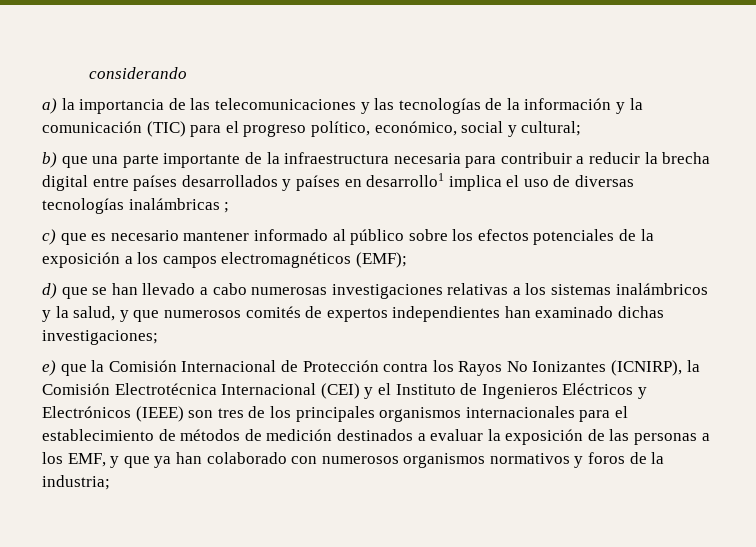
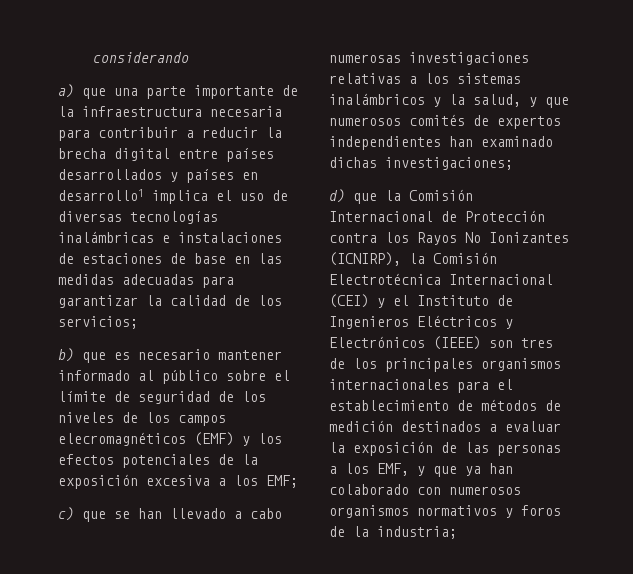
- a) la importancia de las telecomunicaciones y las tecnologías de la información y la comunicación (TIC) para el progreso político, económico, social y cultural;
- b) que una parte importante de la infraestructura necesaria para contribuir a reducir la brecha digital entre países desarrollados y países en desarrollo1 implica el uso de diversas tecnologías inalámbricas ;
- c) que es necesario mantener informado al público sobre los efectos potenciales de la exposición a los campos electromagnéticos (EMF);
- d) que se han llevado a cabo numerosas investigaciones relativas a los sistemas inalámbricos y la salud, y que numerosos comités de expertos independientes han examinado dichas investigaciones;
+ a) que una parte importante de la infraestructura necesaria para contribuir a reducir la brecha digital entre países desarrollados y países en desarrollo1 implica el uso de diversas tecnologías inalámbricas e instalaciones de estaciones de base en las medidas adecuadas para garantizar la calidad de los servicios;
+ b) que es necesario mantener informado al público sobre el límite de seguridad de los niveles de los campos elecromagnéticos (EMF) y los efectos potenciales de la exposición excesiva a los EMF;
+ c) que se han llevado a cabo numerosas investigaciones relativas a los sistemas inalámbricos y la salud, y que numerosos comités de expertos independientes han examinado dichas investigaciones;
- e) que la Comisión Internacional de Protección contra los Rayos No Ionizantes (ICNIRP), la Comisión Electrotécnica Internacional (CEI) y el Instituto de Ingenieros Eléctricos y Electrónicos (IEEE) son tres de los principales organismos internacionales para el establecimiento de métodos de medición destinados a evaluar la exposición de las personas a los EMF, y que ya han colaborado con numerosos organismos normativos y foros de la industria;
+ d) que la Comisión Internacional de Protección contra los Rayos No Ionizantes (ICNIRP), la Comisión Electrotécnica Internacional (CEI) y el Instituto de Ingenieros Eléctricos y Electrónicos (IEEE) son tres de los principales organismos internacionales para el establecimiento de métodos de medición destinados a evaluar la exposición de las personas a los EMF, y que ya han colaborado con numerosos organismos normativos y foros de la industria;

